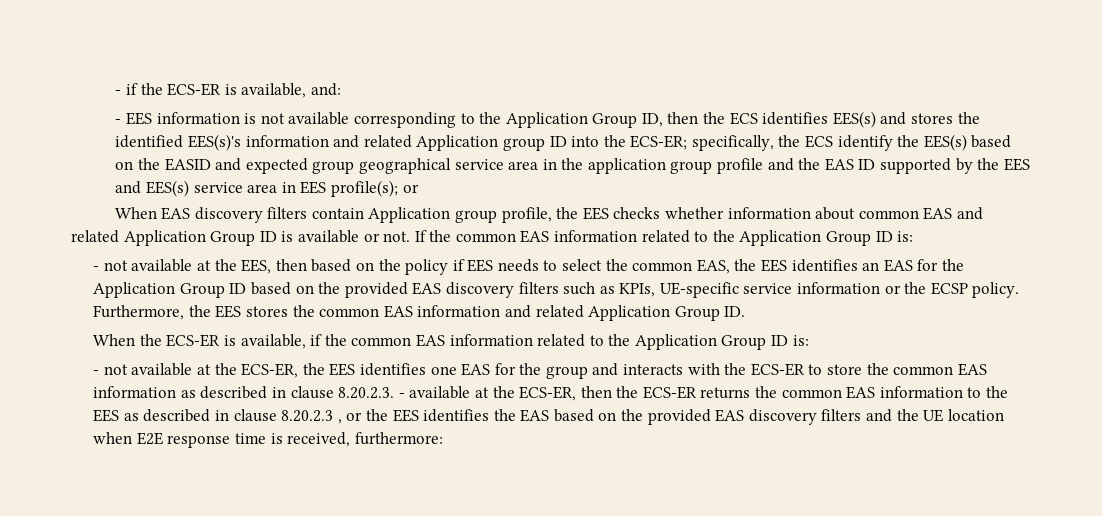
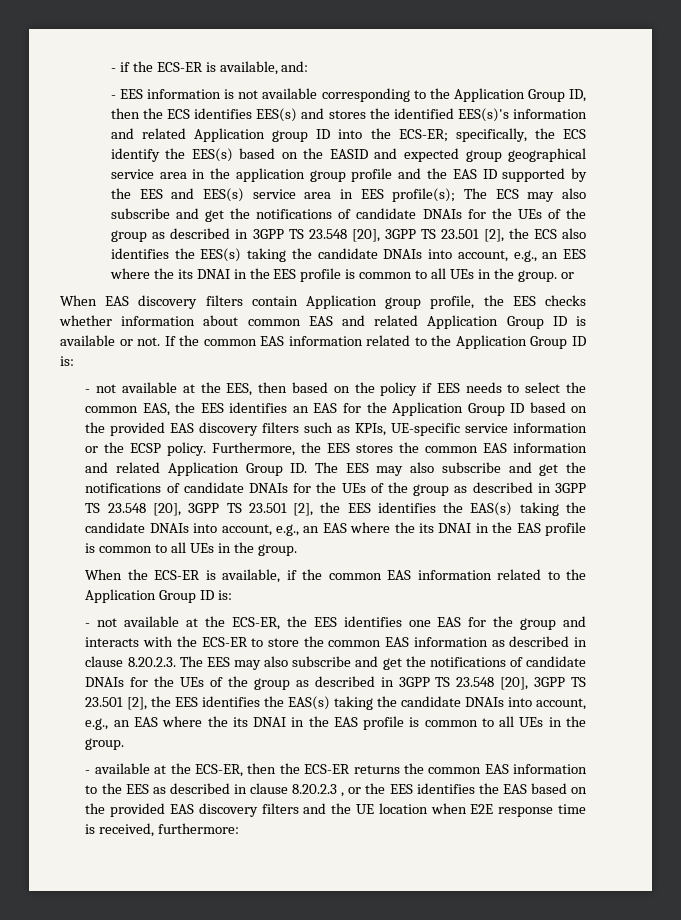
- specifically, the ECS identify the EES(s) based on the EASID and expected group geographical service area in the application group profile and the EAS ID supported by the EES and EES(s) service area in EES profile(s); or
+ specifically, the ECS identify the EES(s) based on the EASID and expected group geographical service area in the application group profile and the EAS ID supported by the EES and EES(s) service area in EES profile(s); The ECS may also subscribe and get the notifications of candidate DNAIs for the UEs of the group as described in 3GPP TS 23.548 [20], 3GPP TS 23.501 [2], the ECS also identifies the EES(s) taking the candidate DNAIs into account, e.g., an EES where the its DNAI in the EES profile is common to all UEs in the group. or
- Furthermore, the EES stores the common EAS information and related Application Group ID.
+ Furthermore, the EES stores the common EAS information and related Application Group ID. The EES may also subscribe and get the notifications of candidate DNAIs for the UEs of the group as described in 3GPP TS 23.548 [20], 3GPP TS 23.501 [2], the EES identifies the EAS(s) taking the candidate DNAIs into account, e.g., an EAS where the its DNAI in the EAS profile is common to all UEs in the group.
- - not available at the ECS-ER, the EES identifies one EAS for the group and interacts with the ECS-ER to store the common EAS information as described in clause 8.20.2.3. - available at the ECS-ER, then the ECS-ER returns the common EAS information to the EES as described in clause 8.20.2.3 , or the EES identifies the EAS based on the provided EAS discovery filters and the UE location when E2E response time is received, furthermore:
+ - not available at the ECS-ER, the EES identifies one EAS for the group and interacts with the ECS-ER to store the common EAS information as described in clause 8.20.2.3. The EES may also subscribe and get the notifications of candidate DNAIs for the UEs of the group as described in 3GPP TS 23.548 [20], 3GPP TS 23.501 [2], the EES identifies the EAS(s) taking the candidate DNAIs into account, e.g., an EAS where the its DNAI in the EAS profile is common to all UEs in the group.
+ - available at the ECS-ER, then the ECS-ER returns the common EAS information to the EES as described in clause 8.20.2.3 , or the EES identifies the EAS based on the provided EAS discovery filters and the UE location when E2E response time is received, furthermore:

